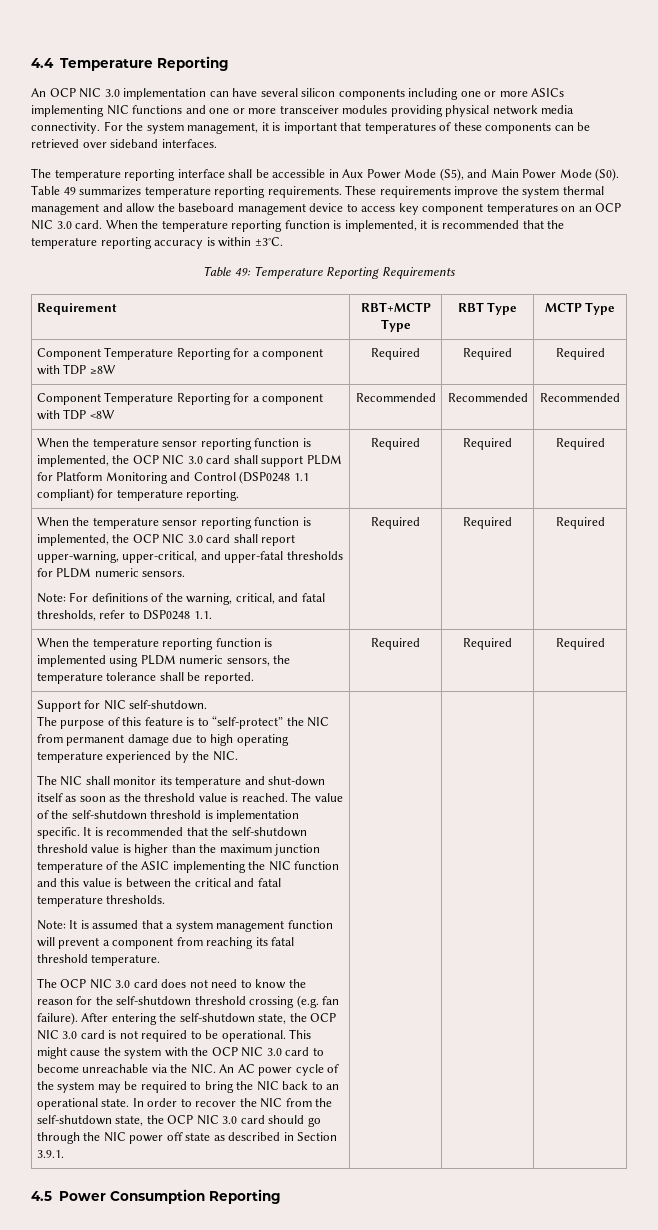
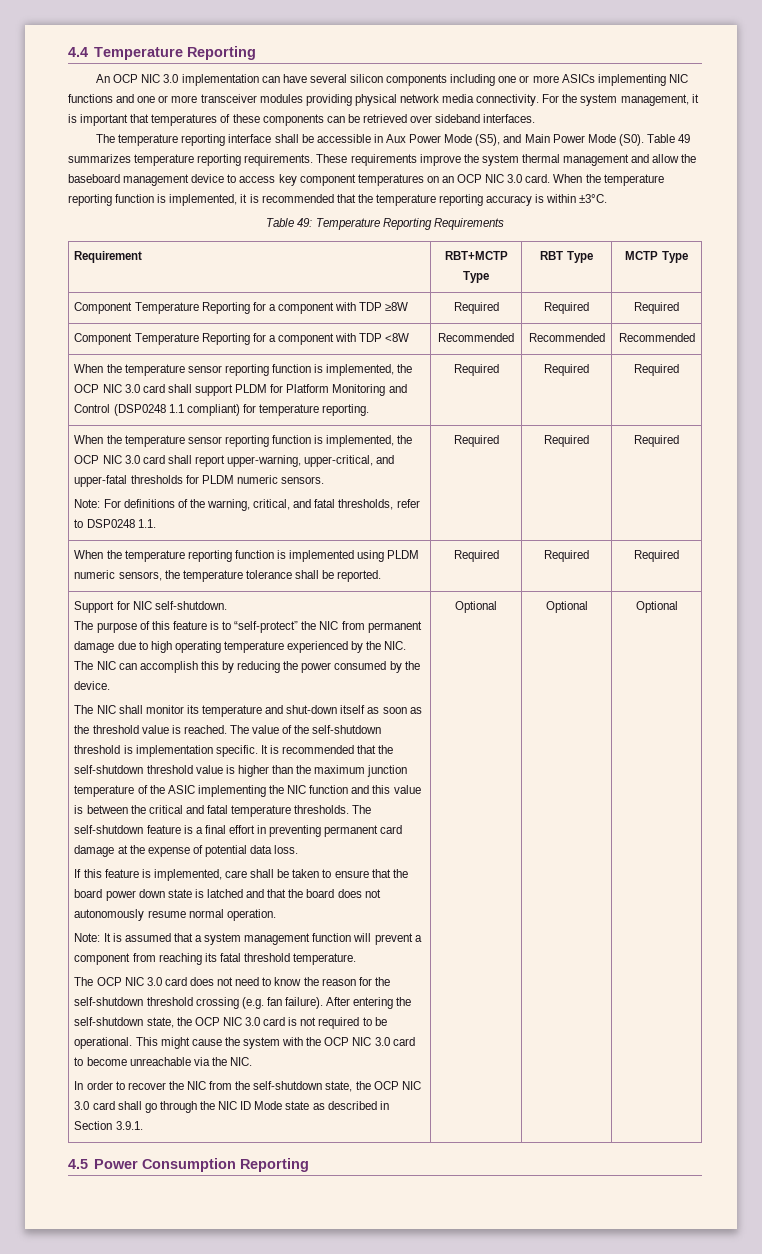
- The purpose of this feature is to “self-protect” the NIC from permanent damage due to high operating temperature experienced by the NIC.
+ The purpose of this feature is to “self-protect” the NIC from permanent damage due to high operating temperature experienced by the NIC. The NIC can accomplish this by reducing the power consumed by the device.
+ The self-shutdown feature is a final effort in preventing permanent card damage at the expense of potential data loss.
+ If this feature is implemented, care shall be taken to ensure that the board power down state is latched and that the board does not autonomously resume normal operation.
- This might cause the system with the OCP NIC 3.0 card to become unreachable via the NIC. An AC power cycle of the system may be required to bring the NIC back to an operational state. In order to recover the NIC from the self-shutdown state, the OCP NIC 3.0 card should go through the NIC power off state as described in Section 3.9.1.
+ This might cause the system with the OCP NIC 3.0 card to become unreachable via the NIC.
+ In order to recover the NIC from the self-shutdown state, the OCP NIC 3.0 card shall go through the NIC ID Mode state as described in Section 3.9.1.
+ Optional | Optional | Optional

